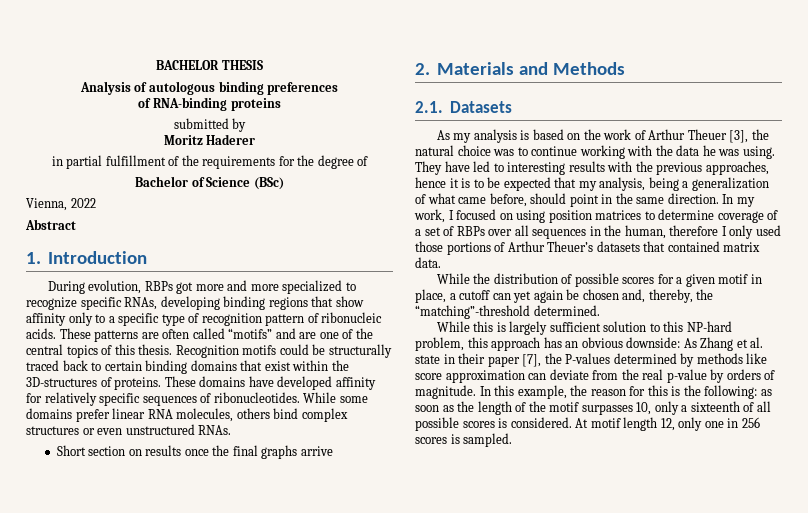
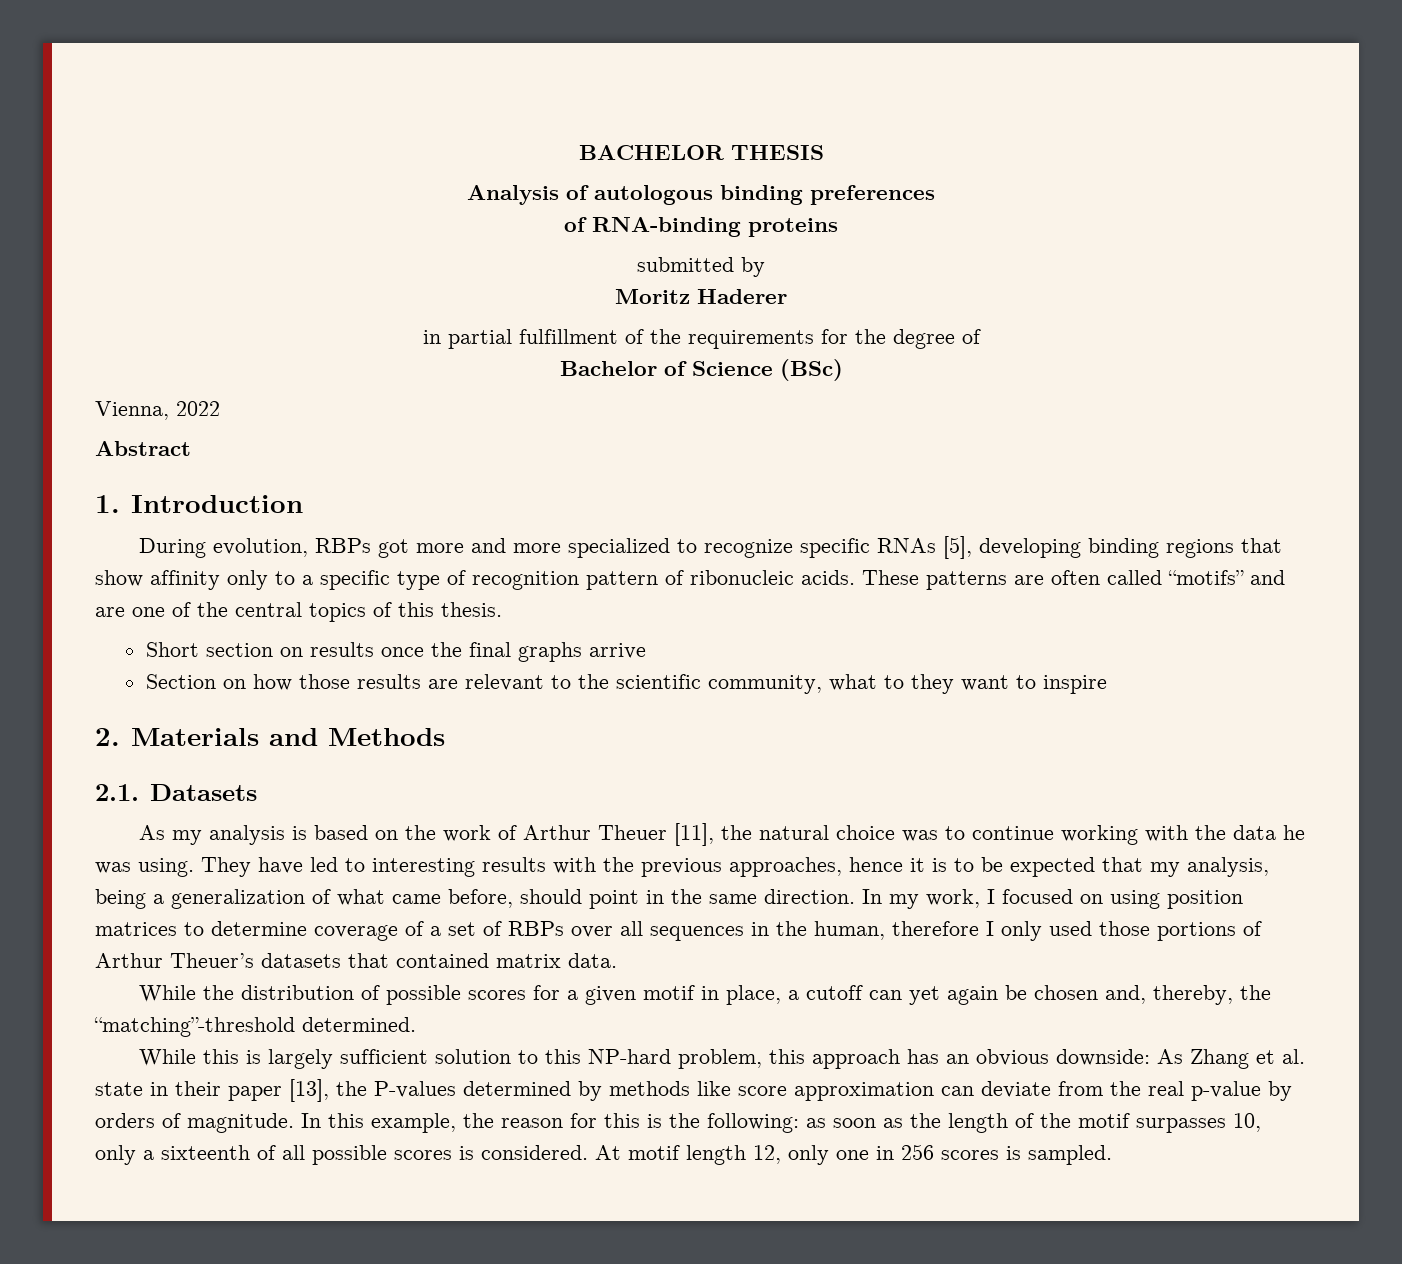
- During evolution, RBPs got more and more specialized to recognize specific RNAs, developing binding regions that show affinity only to a specific type of recognition pattern of ribonucleic acids.
+ During evolution, RBPs got more and more specialized to recognize specific RNAs [5], developing binding regions that show affinity only to a specific type of recognition pattern of ribonucleic acids.
- Recognition motifs could be structurally traced back to certain binding domains that exist within the 3D-structures of proteins. These domains have developed affinity for relatively specific sequences of ribonucleotides. While some domains prefer linear RNA molecules, others bind complex structures or even unstructured RNAs.
+ Section on how those results are relevant to the scientific community, what to they want to inspire
- As my analysis is based on the work of Arthur Theuer [3], the natural choice was to continue working with the data he was using.
+ As my analysis is based on the work of Arthur Theuer [11], the natural choice was to continue working with the data he was using.
- While this is largely sufficient solution to this NP-hard problem, this approach has an obvious downside: As Zhang et al. state in their paper [7], the P-values determined by methods like score approximation can deviate from the real p-value by orders of magnitude.
+ While this is largely sufficient solution to this NP-hard problem, this approach has an obvious downside: As Zhang et al. state in their paper [13], the P-values determined by methods like score approximation can deviate from the real p-value by orders of magnitude.

